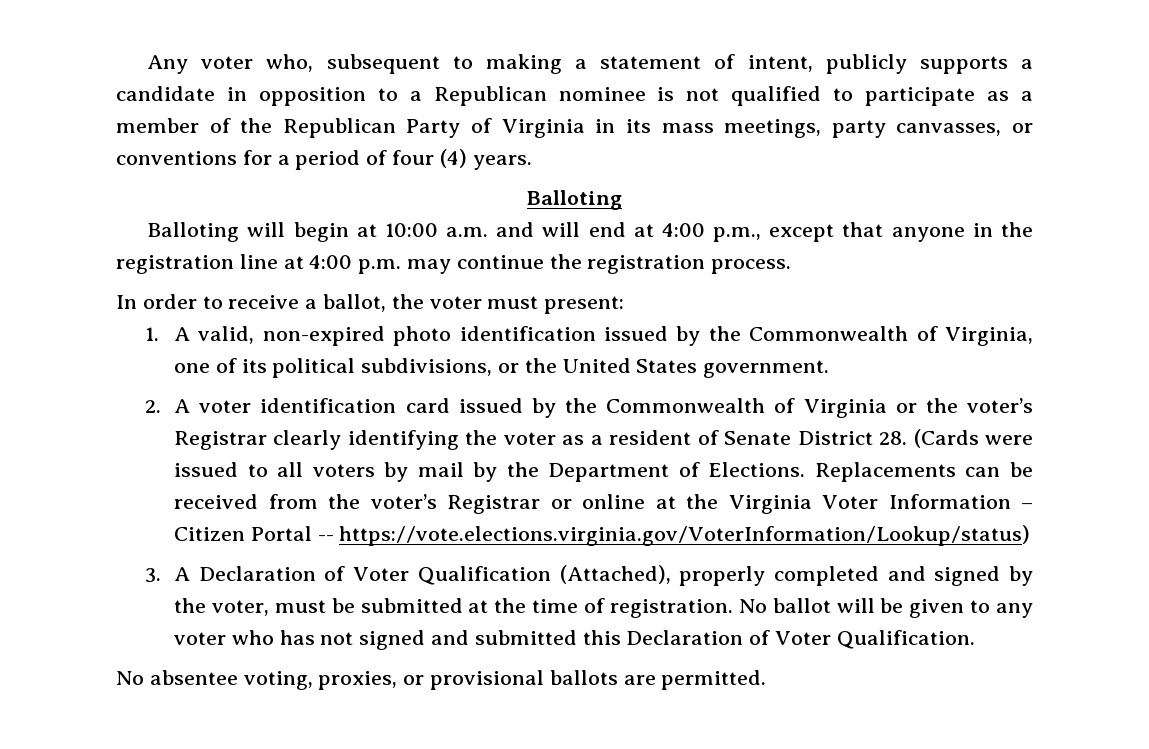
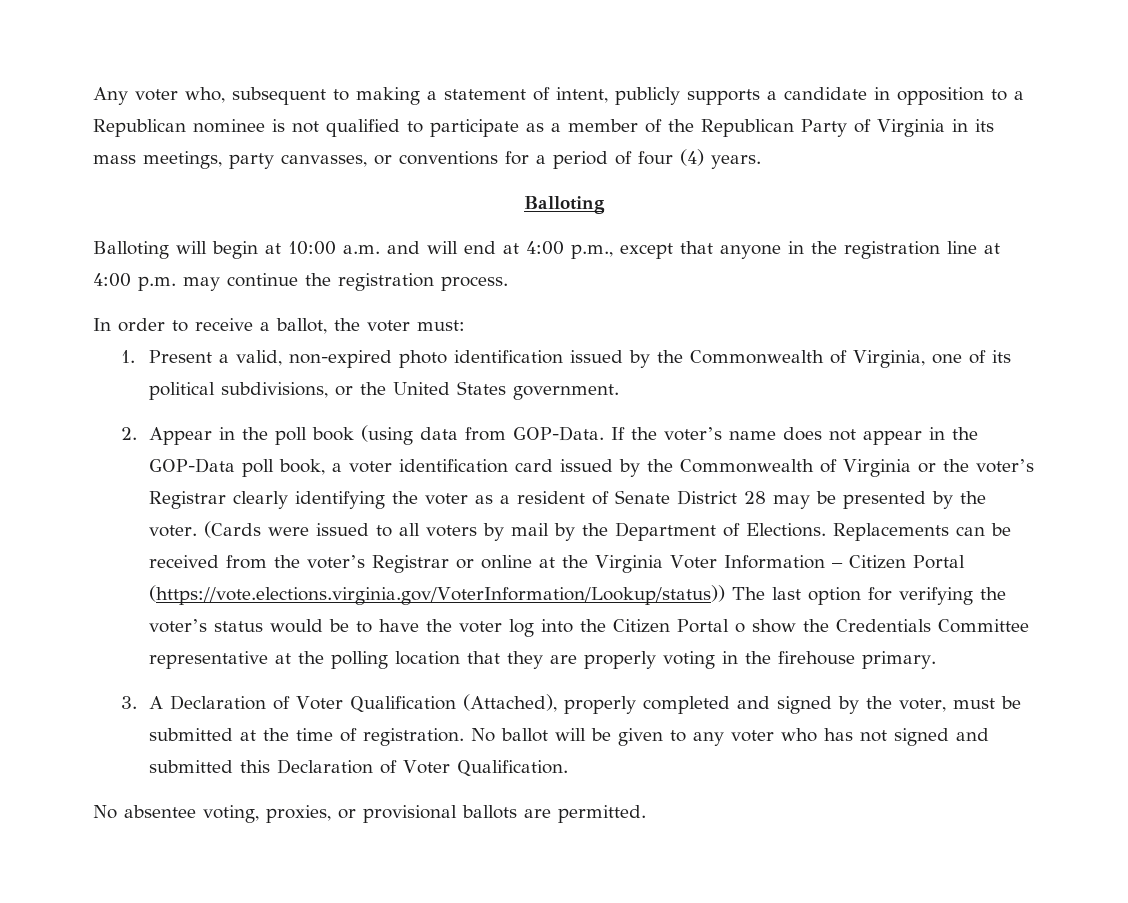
- In order to receive a ballot, the voter must present:
+ In order to receive a ballot, the voter must:
- 1. A valid, non-expired photo identification issued by the Commonwealth of Virginia, one of its political subdivisions, or the United States government.
+ 1. Present a valid, non-expired photo identification issued by the Commonwealth of Virginia, one of its political subdivisions, or the United States government.
- 2. A voter identification card issued by the Commonwealth of Virginia or the voter’s Registrar clearly identifying the voter as a resident of Senate District 28. (Cards were issued to all voters by mail by the Department of Elections.
+ 2. Appear in the poll book (using data from GOP-Data. If the voter’s name does not appear in the GOP-Data poll book, a voter identification card issued by the Commonwealth of Virginia or the voter’s Registrar clearly identifying the voter as a resident of Senate District 28 may be presented by the voter. (Cards were issued to all voters by mail by the Department of Elections.
- Replacements can be received from the voter’s Registrar or online at the Virginia Voter Information – Citizen Portal -- https://vote.elections.virginia.gov/VoterInformation/Lookup/status)
+ Replacements can be received from the voter’s Registrar or online at the Virginia Voter Information – Citizen Portal (https://vote.elections.virginia.gov/VoterInformation/Lookup/status)) The last option for verifying the voter’s status would be to have the voter log into the Citizen Portal o show the Credentials Committee representative at the polling location that they are properly voting in the firehouse primary.

